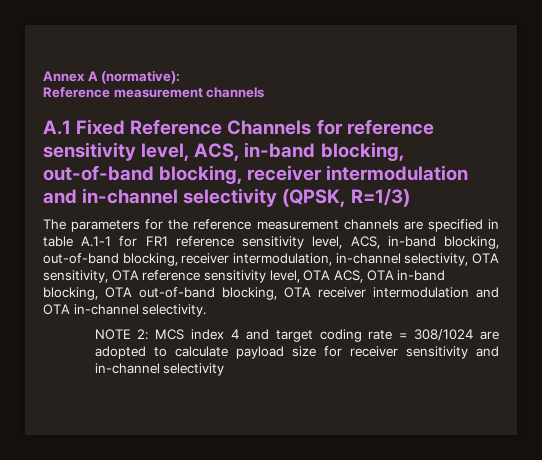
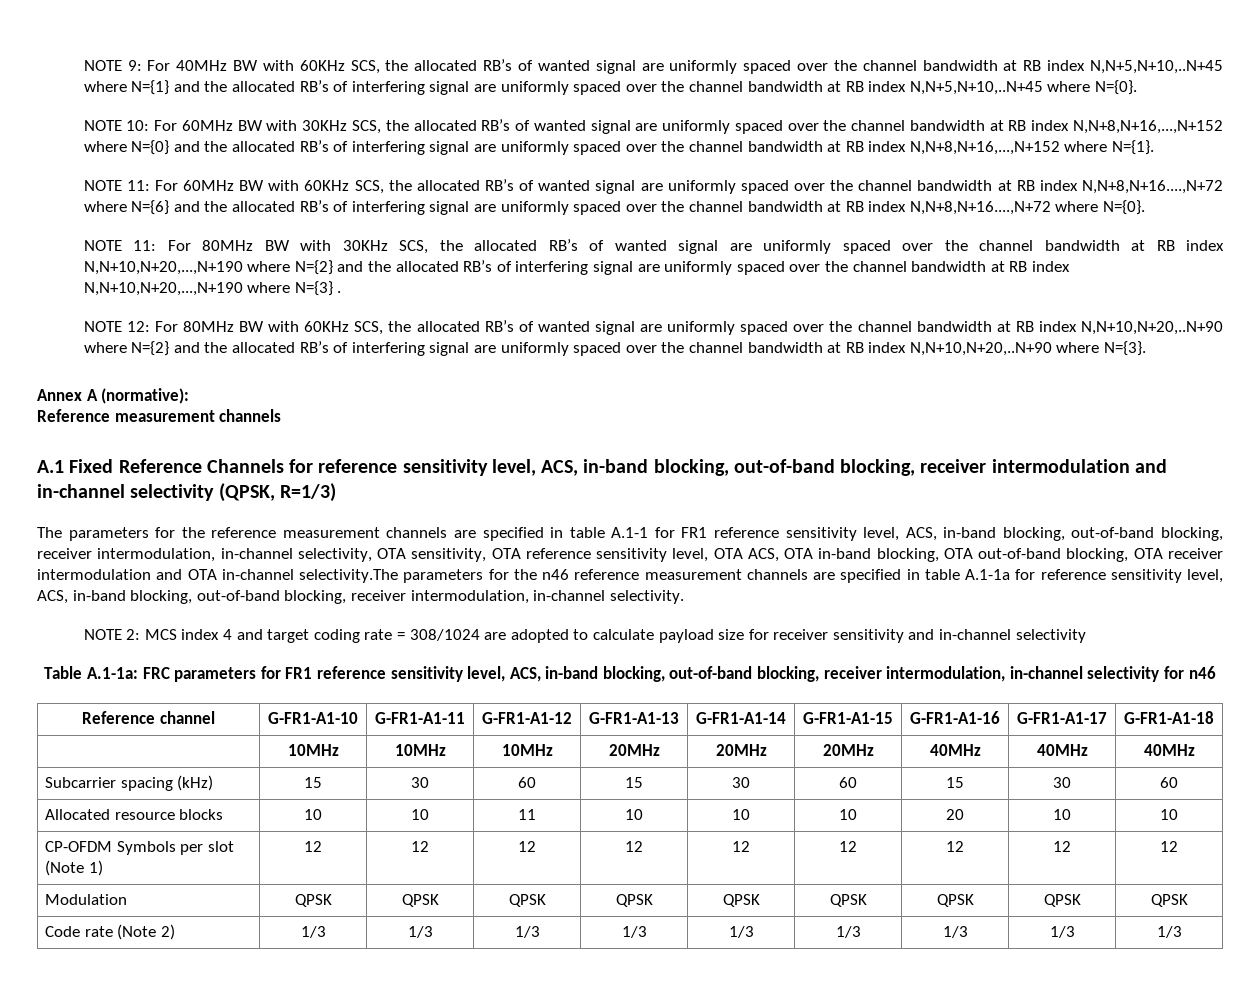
+ NOTE 9: For 40MHz BW with 60KHz SCS, the allocated RB’s of wanted signal are uniformly spaced over the channel bandwidth at RB index N,N+5,N+10,..N+45 where N={1} and the allocated RB’s of interfering signal are uniformly spaced over the channel bandwidth at RB index N,N+5,N+10,..N+45 where N={0}.
+ NOTE 10: For 60MHz BW with 30KHz SCS, the allocated RB’s of wanted signal are uniformly spaced over the channel bandwidth at RB index N,N+8,N+16,...,N+152 where N={0} and the allocated RB’s of interfering signal are uniformly spaced over the channel bandwidth at RB index N,N+8,N+16,...,N+152 where N={1}.
+ NOTE 11: For 60MHz BW with 60KHz SCS, the allocated RB’s of wanted signal are uniformly spaced over the channel bandwidth at RB index N,N+8,N+16....,N+72 where N={6} and the allocated RB’s of interfering signal are uniformly spaced over the channel bandwidth at RB index N,N+8,N+16....,N+72 where N={0}.
+ NOTE 11: For 80MHz BW with 30KHz SCS, the allocated RB’s of wanted signal are uniformly spaced over the channel bandwidth at RB index N,N+10,N+20,...,N+190 where N={2} and the allocated RB’s of interfering signal are uniformly spaced over the channel bandwidth at RB index N,N+10,N+20,...,N+190 where N={3} .
+ NOTE 12: For 80MHz BW with 60KHz SCS, the allocated RB’s of wanted signal are uniformly spaced over the channel bandwidth at RB index N,N+10,N+20,..N+90 where N={2} and the allocated RB’s of interfering signal are uniformly spaced over the channel bandwidth at RB index N,N+10,N+20,..N+90 where N={3}.
- The parameters for the reference measurement channels are specified in table A.1-1 for FR1 reference sensitivity level, ACS, in-band blocking, out-of-band blocking, receiver intermodulation, in-channel selectivity, OTA sensitivity, OTA reference sensitivity level, OTA ACS, OTA in-band blocking, OTA out-of-band blocking, OTA receiver intermodulation and OTA in-channel selectivity.
+ The parameters for the reference measurement channels are specified in table A.1-1 for FR1 reference sensitivity level, ACS, in-band blocking, out-of-band blocking, receiver intermodulation, in-channel selectivity, OTA sensitivity, OTA reference sensitivity level, OTA ACS, OTA in-band blocking, OTA out-of-band blocking, OTA receiver intermodulation and OTA in-channel selectivity.The parameters for the n46 reference measurement channels are specified in table A.1-1a for reference sensitivity level, ACS, in-band blocking, out-of-band blocking, receiver intermodulation, in-channel selectivity.
+ Table A.1-1a: FRC parameters for FR1 reference sensitivity level, ACS, in-band blocking, out-of-band blocking, receiver intermodulation, in-channel selectivity for n46
+ Reference channel | G-FR1-A1-10 | G-FR1-A1-11 | G-FR1-A1-12 | G-FR1-A1-13 | G-FR1-A1-14 | G-FR1-A1-15 | G-FR1-A1-16 | G-FR1-A1-17 | G-FR1-A1-18
+ | 10MHz | 10MHz | 10MHz | 20MHz | 20MHz | 20MHz | 40MHz | 40MHz | 40MHz
+ Subcarrier spacing (kHz) | 15 | 30 | 60 | 15 | 30 | 60 | 15 | 30 | 60
+ Allocated resource blocks | 10 | 10 | 11 | 10 | 10 | 10 | 20 | 10 | 10
+ CP-OFDM Symbols per slot (Note 1) | 12 | 12 | 12 | 12 | 12 | 12 | 12 | 12 | 12
+ Modulation | QPSK | QPSK | QPSK | QPSK | QPSK | QPSK | QPSK | QPSK | QPSK
+ Code rate (Note 2) | 1/3 | 1/3 | 1/3 | 1/3 | 1/3 | 1/3 | 1/3 | 1/3 | 1/3

